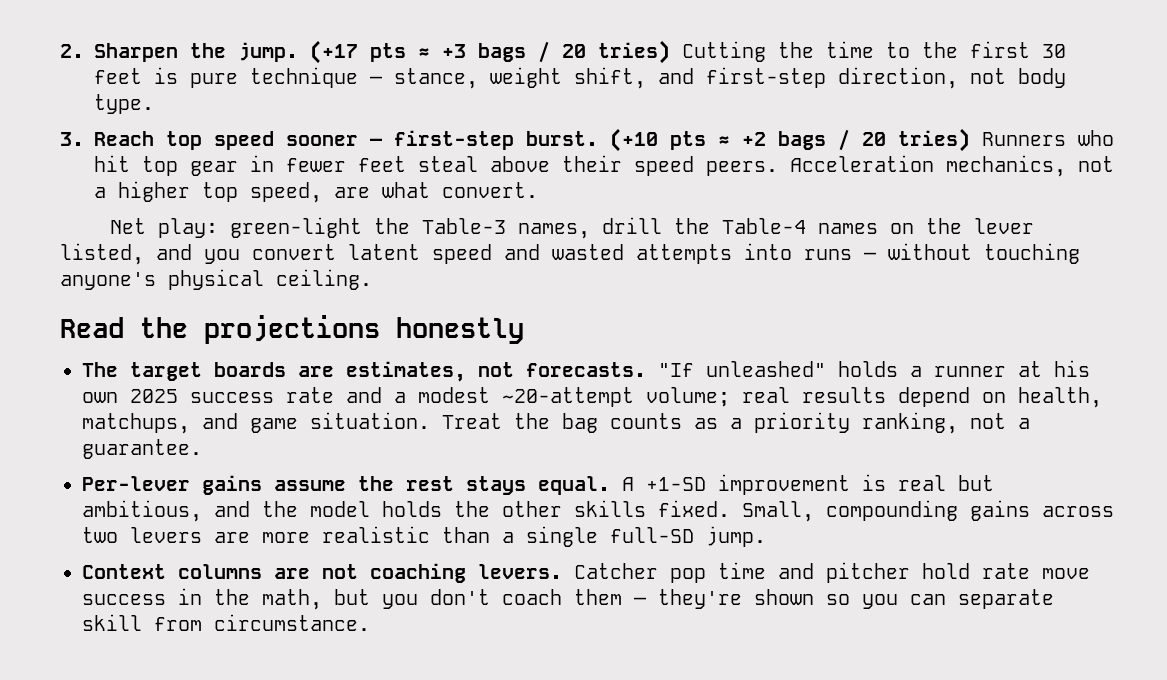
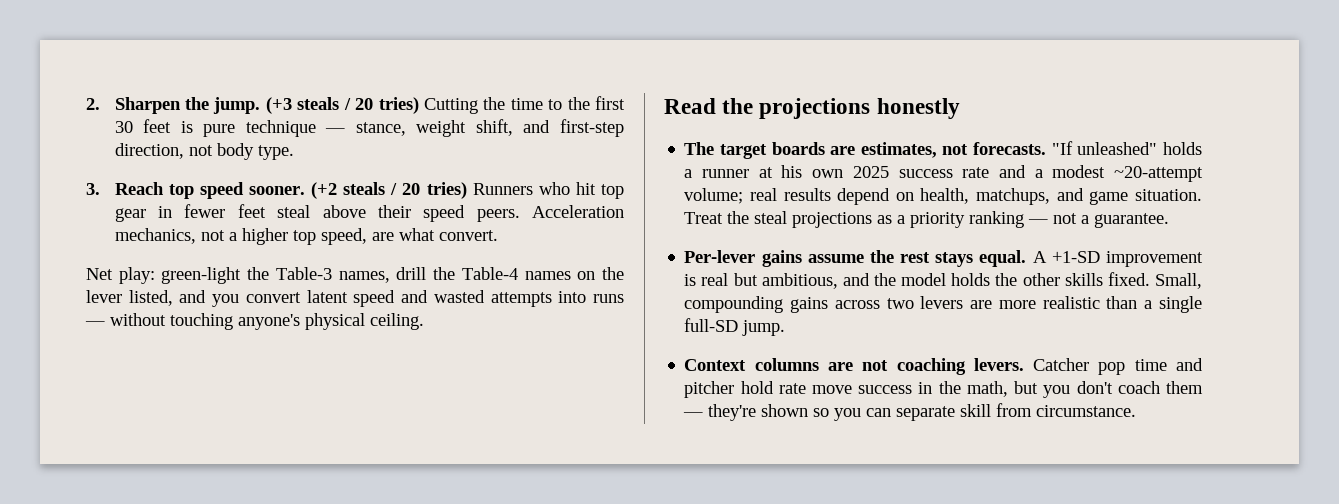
- (+17 pts ≈ +3 bags / 20 tries) Cutting the time to the first 30 feet is pure technique — stance, weight shift, and first-step direction, not body type.
+ (+3 steals / 20 tries) Cutting the time to the first 30 feet is pure technique — stance, weight shift, and first-step direction, not body type.
- 3. Reach top speed sooner — first-step burst. (+10 pts ≈ +2 bags / 20 tries) Runners who hit top gear in fewer feet steal above their speed peers.
+ 3. Reach top speed sooner. (+2 steals / 20 tries) Runners who hit top gear in fewer feet steal above their speed peers.
- Treat the bag counts as a priority ranking, not a guarantee.
+ Treat the steal projections as a priority ranking — not a guarantee.

